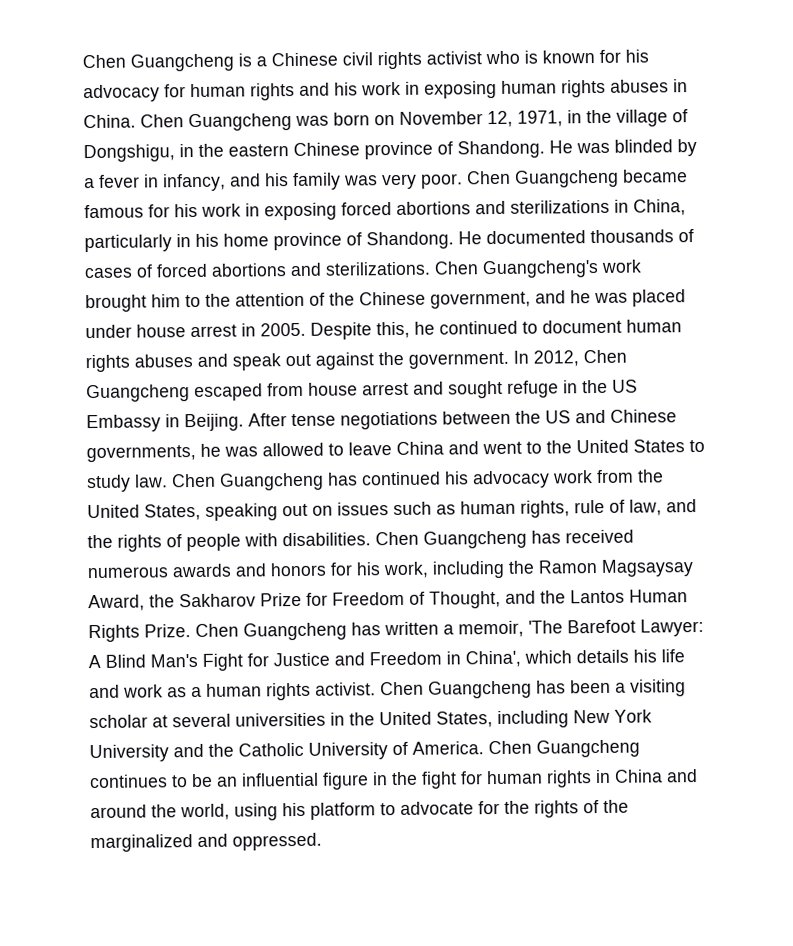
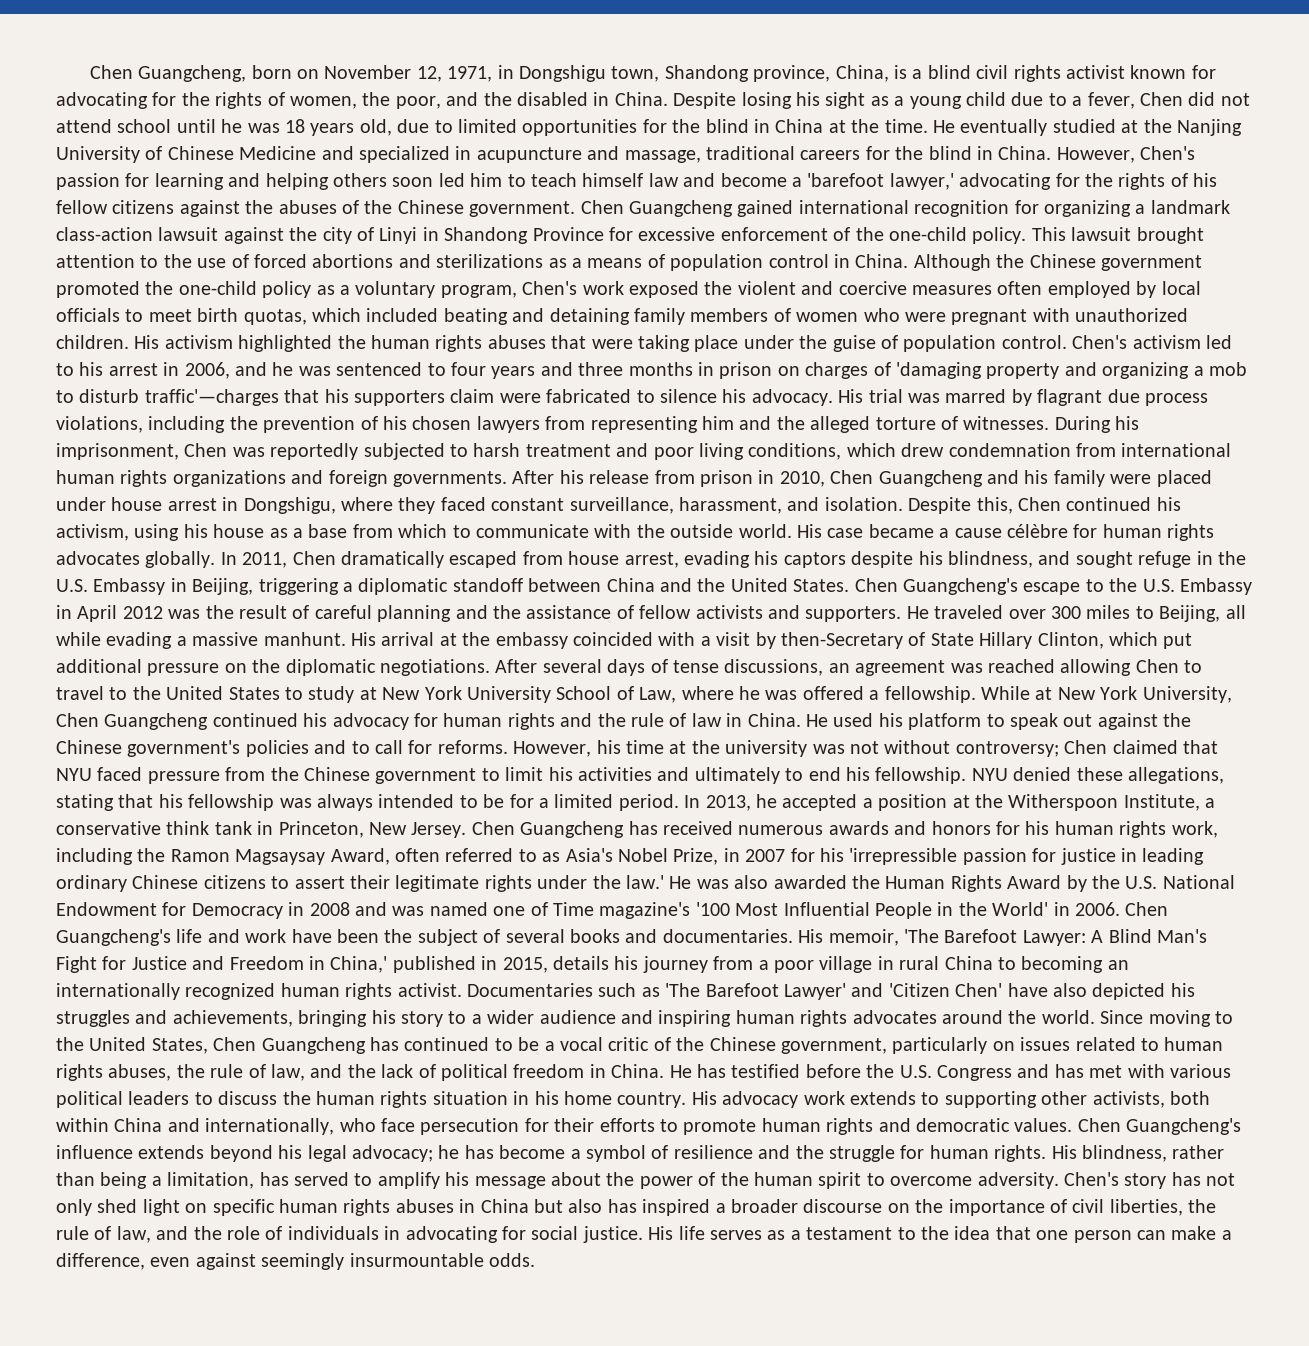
- Chen Guangcheng is a Chinese civil rights activist who is known for his advocacy for human rights and his work in exposing human rights abuses in China. Chen Guangcheng was born on November 12, 1971, in the village of Dongshigu, in the eastern Chinese province of Shandong. He was blinded by a fever in infancy, and his family was very poor. Chen Guangcheng became famous for his work in exposing forced abortions and sterilizations in China, particularly in his home province of Shandong. He documented thousands of cases of forced abortions and sterilizations. Chen Guangcheng's work brought him to the attention of the Chinese government, and he was placed under house arrest in 2005. Despite this, he continued to document human rights abuses and speak out against the government. In 2012, Chen Guangcheng escaped from house arrest and sought refuge in the US Embassy in Beijing. After tense negotiations between the US and Chinese governments, he was allowed to leave China and went to the United States to study law. Chen Guangcheng has continued his advocacy work from the United States, speaking out on issues such as human rights, rule of law, and the rights of people with disabilities.
+ Chen Guangcheng, born on November 12, 1971, in Dongshigu town, Shandong province, China, is a blind civil rights activist known for advocating for the rights of women, the poor, and the disabled in China. Despite losing his sight as a young child due to a fever, Chen did not attend school until he was 18 years old, due to limited opportunities for the blind in China at the time. He eventually studied at the Nanjing University of Chinese Medicine and specialized in acupuncture and massage, traditional careers for the blind in China. However, Chen's passion for learning and helping others soon led him to teach himself law and become a 'barefoot lawyer,' advocating for the rights of his fellow citizens against the abuses of the Chinese government. Chen Guangcheng gained international recognition for organizing a landmark class-action lawsuit against the city of Linyi in Shandong Province for excessive enforcement of the one-child policy. This lawsuit brought attention to the use of forced abortions and sterilizations as a means of population control in China. Although the Chinese government promoted the one-child policy as a voluntary program, Chen's work exposed the violent and coercive measures often employed by local officials to meet birth quotas, which included beating and detaining family members of women who were pregnant with unauthorized children. His activism highlighted the human rights abuses that were taking place under the guise of population control. Chen's activism led to his arrest in 2006, and he was sentenced to four years and three months in prison on charges of 'damaging property and organizing a mob to disturb traffic'—charges that his supporters claim were fabricated to silence his advocacy. His trial was marred by flagrant due process violations, including the prevention of his chosen lawyers from representing him and the alleged torture of witnesses. During his imprisonment, Chen was reportedly subjected to harsh treatment and poor living conditions, which drew condemnation from international human rights organizations and foreign governments. After his release from prison in 2010, Chen Guangcheng and his family were placed under house arrest in Dongshigu, where they faced constant surveillance, harassment, and isolation. Despite this, Chen continued his activism, using his house as a base from which to communicate with the outside world. His case became a cause célèbre for human rights advocates globally. In 2011, Chen dramatically escaped from house arrest, evading his captors despite his blindness, and sought refuge in the U.S. Embassy in Beijing, triggering a diplomatic standoff between China and the United States. Chen Guangcheng's escape to the U.S. Embassy in April 2012 was the result of careful planning and the assistance of fellow activists and supporters. He traveled over 300 miles to Beijing, all while evading a massive manhunt. His arrival at the embassy coincided with a visit by then-Secretary of State Hillary Clinton, which put additional pressure on the diplomatic negotiations. After several days of tense discussions, an agreement was reached allowing Chen to travel to the United States to study at New York University School of Law, where he was offered a fellowship. While at New York University, Chen Guangcheng continued his advocacy for human rights and the rule of law in China. He used his platform to speak out against the Chinese government's policies and to call for reforms. However, his time at the university was not without controversy; Chen claimed that NYU faced pressure from the Chinese government to limit his activities and ultimately to end his fellowship. NYU denied these allegations, stating that his fellowship was always intended to be for a limited period. In 2013, he accepted a position at the Witherspoon Institute, a conservative think tank in Princeton, New Jersey.
- Chen Guangcheng has received numerous awards and honors for his work, including the Ramon Magsaysay Award, the Sakharov Prize for Freedom of Thought, and the Lantos Human Rights Prize. Chen Guangcheng has written a memoir, 'The Barefoot Lawyer: A Blind Man's Fight for Justice and Freedom in China', which details his life and work as a human rights activist. Chen Guangcheng has been a visiting scholar at several universities in the United States, including New York University and the Catholic University of America. Chen Guangcheng continues to be an influential figure in the fight for human rights in China and around the world, using his platform to advocate for the rights of the marginalized and oppressed.
+ Chen Guangcheng has received numerous awards and honors for his human rights work, including the Ramon Magsaysay Award, often referred to as Asia's Nobel Prize, in 2007 for his 'irrepressible passion for justice in leading ordinary Chinese citizens to assert their legitimate rights under the law.' He was also awarded the Human Rights Award by the U.S. National Endowment for Democracy in 2008 and was named one of Time magazine's '100 Most Influential People in the World' in 2006. Chen Guangcheng's life and work have been the subject of several books and documentaries. His memoir, 'The Barefoot Lawyer: A Blind Man's Fight for Justice and Freedom in China,' published in 2015, details his journey from a poor village in rural China to becoming an internationally recognized human rights activist. Documentaries such as 'The Barefoot Lawyer' and 'Citizen Chen' have also depicted his struggles and achievements, bringing his story to a wider audience and inspiring human rights advocates around the world. Since moving to the United States, Chen Guangcheng has continued to be a vocal critic of the Chinese government, particularly on issues related to human rights abuses, the rule of law, and the lack of political freedom in China. He has testified before the U.S. Congress and has met with various political leaders to discuss the human rights situation in his home country. His advocacy work extends to supporting other activists, both within China and internationally, who face persecution for their efforts to promote human rights and democratic values. Chen Guangcheng's influence extends beyond his legal advocacy; he has become a symbol of resilience and the struggle for human rights. His blindness, rather than being a limitation, has served to amplify his message about the power of the human spirit to overcome adversity. Chen's story has not only shed light on specific human rights abuses in China but also has inspired a broader discourse on the importance of civil liberties, the rule of law, and the role of individuals in advocating for social justice. His life serves as a testament to the idea that one person can make a difference, even against seemingly insurmountable odds.

